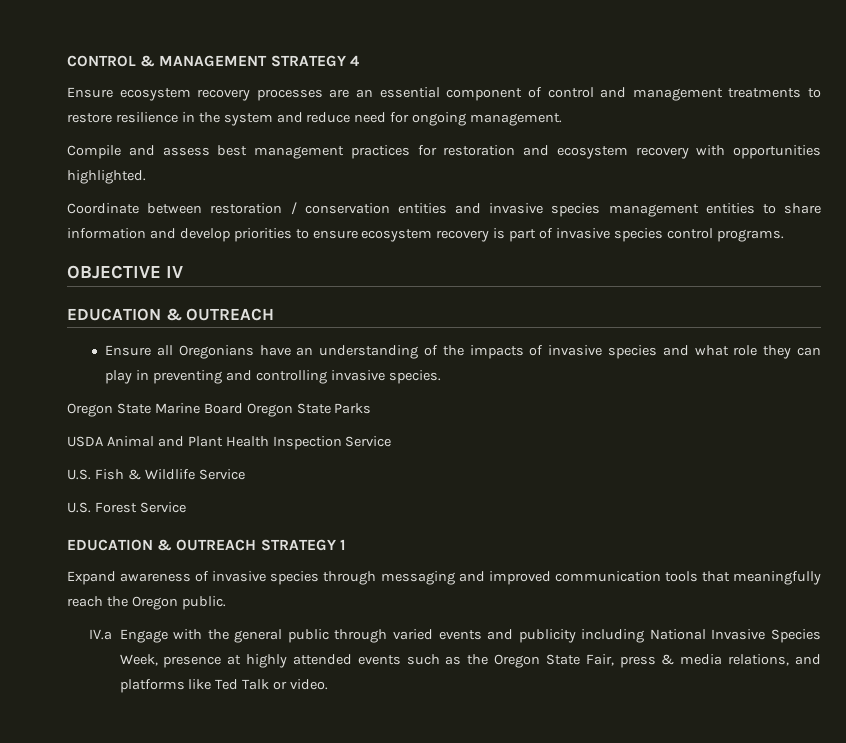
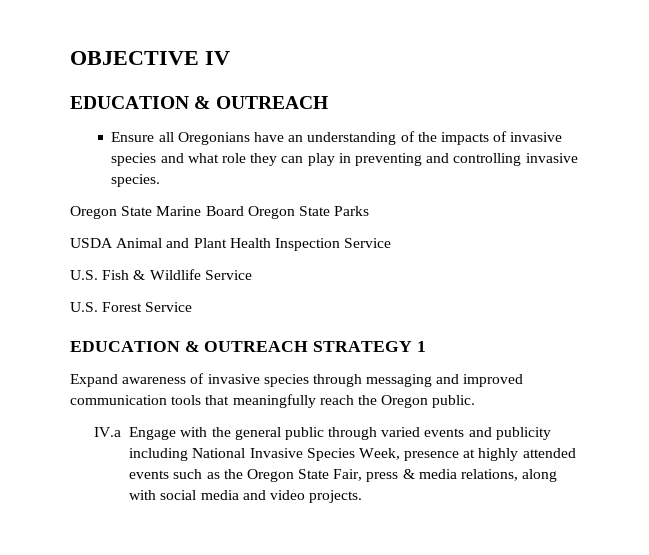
- CONTROL & MANAGEMENT STRATEGY 4
- Ensure ecosystem recovery processes are an essential component of control and management treatments to restore resilience in the system and reduce need for ongoing management.
- Compile and assess best management practices for restoration and ecosystem recovery with opportunities highlighted.
- Coordinate between restoration / conservation entities and invasive species management entities to share information and develop priorities to ensure ecosystem recovery is part of invasive species control programs.
- IV.a Engage with the general public through varied events and publicity including National Invasive Species Week, presence at highly attended events such as the Oregon State Fair, press & media relations, and platforms like Ted Talk or video.
+ IV.a Engage with the general public through varied events and publicity including National Invasive Species Week, presence at highly attended events such as the Oregon State Fair, press & media relations, along with social media and video projects.

